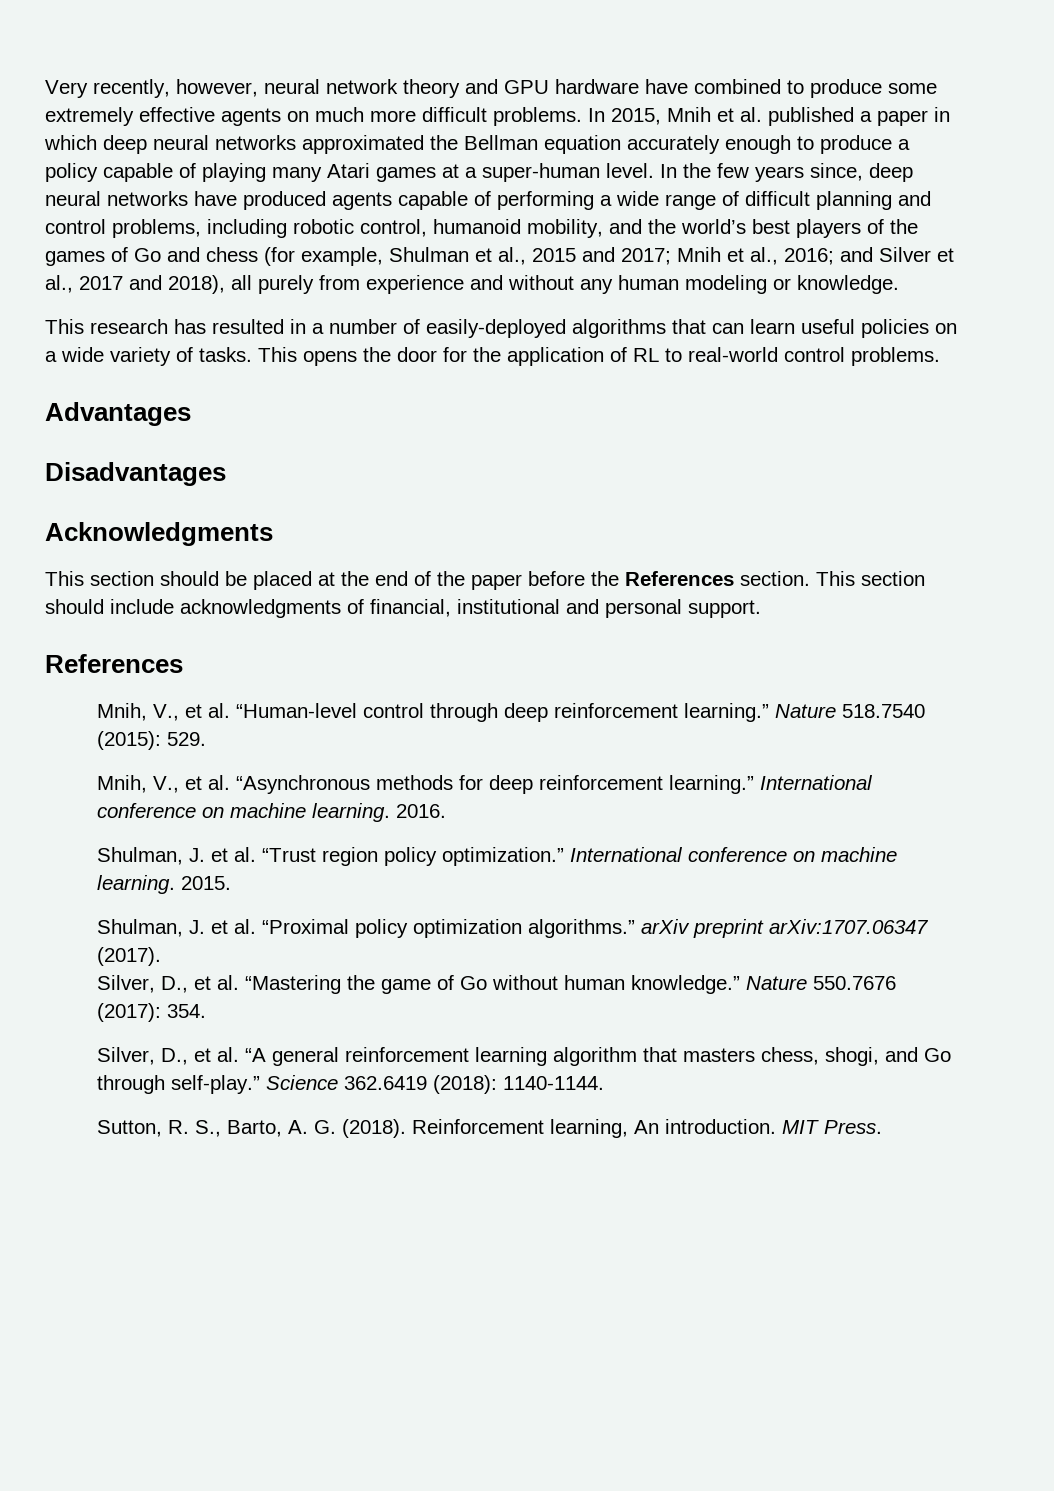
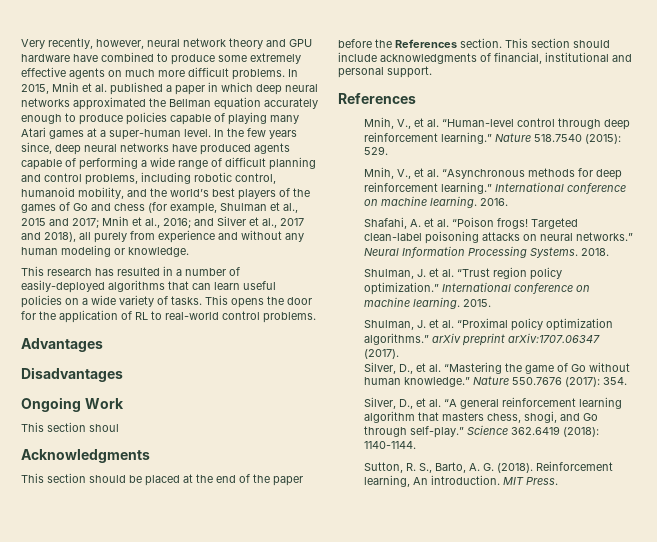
- In 2015, Mnih et al. published a paper in which deep neural networks approximated the Bellman equation accurately enough to produce a policy capable of playing many Atari games at a super-human level.
+ In 2015, Mnih et al. published a paper in which deep neural networks approximated the Bellman equation accurately enough to produce policies capable of playing many Atari games at a super-human level.
+ Ongoing Work
+ This section shoul
+ Shafahi, A. et al. “Poison frogs! Targeted clean-label poisoning attacks on neural networks.” Neural Information Processing Systems. 2018.

